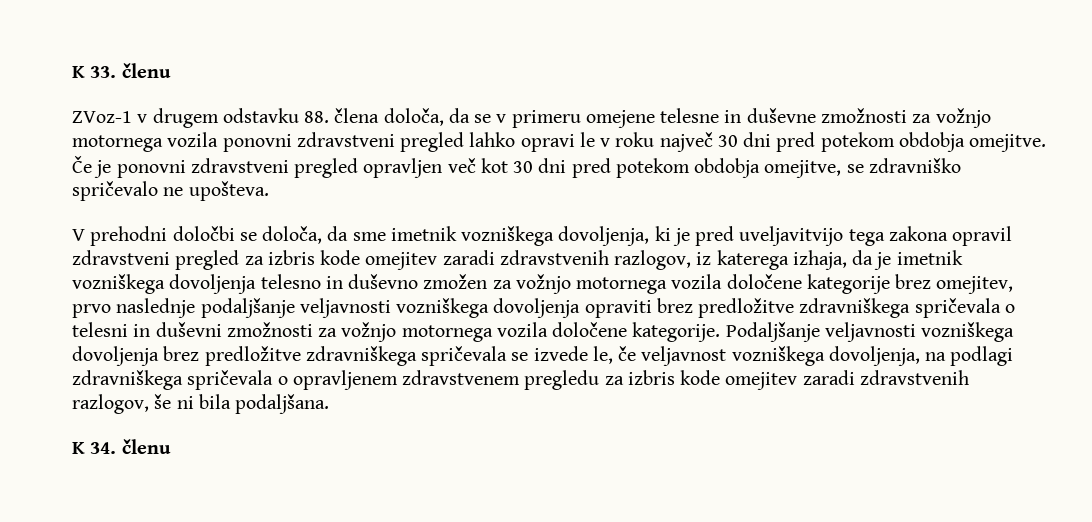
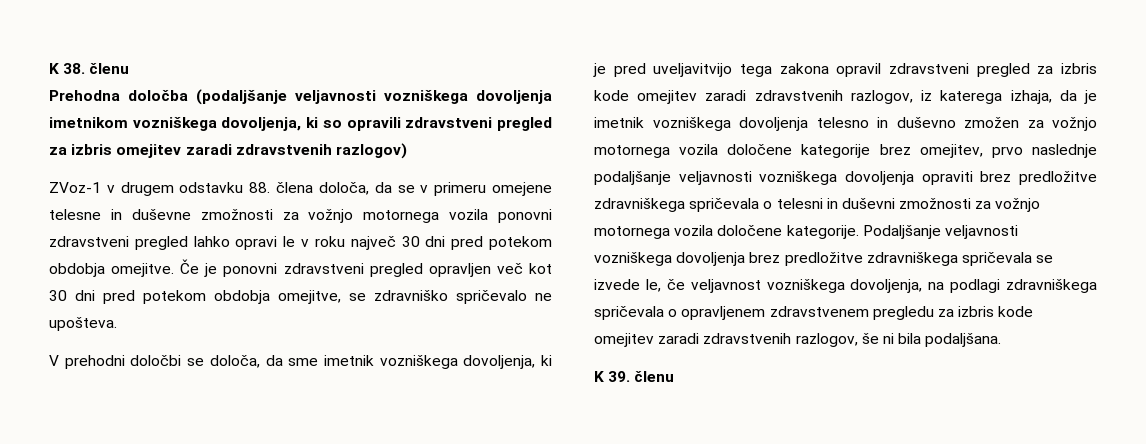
- K 33. členu
+ K 38. členu
+ Prehodna določba (podaljšanje veljavnosti vozniškega dovoljenja imetnikom vozniškega dovoljenja, ki so opravili zdravstveni pregled za izbris omejitev zaradi zdravstvenih razlogov)
- K 34. členu
+ K 39. členu

